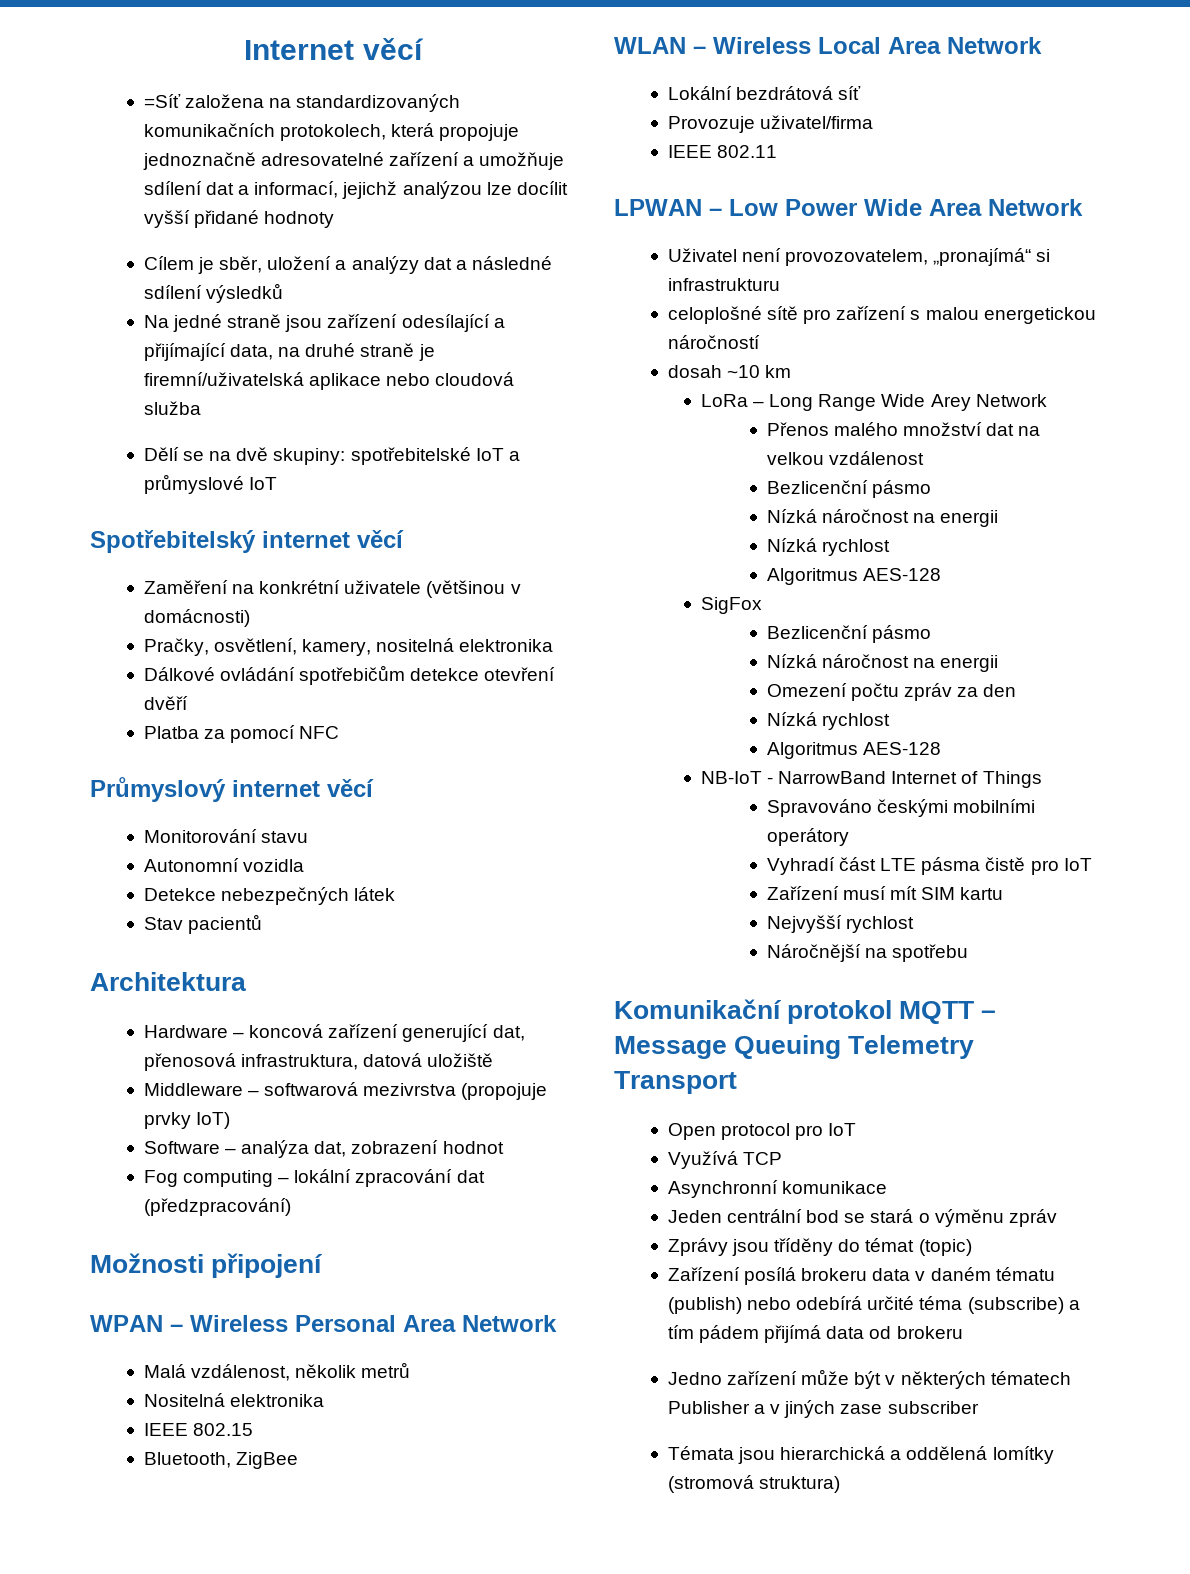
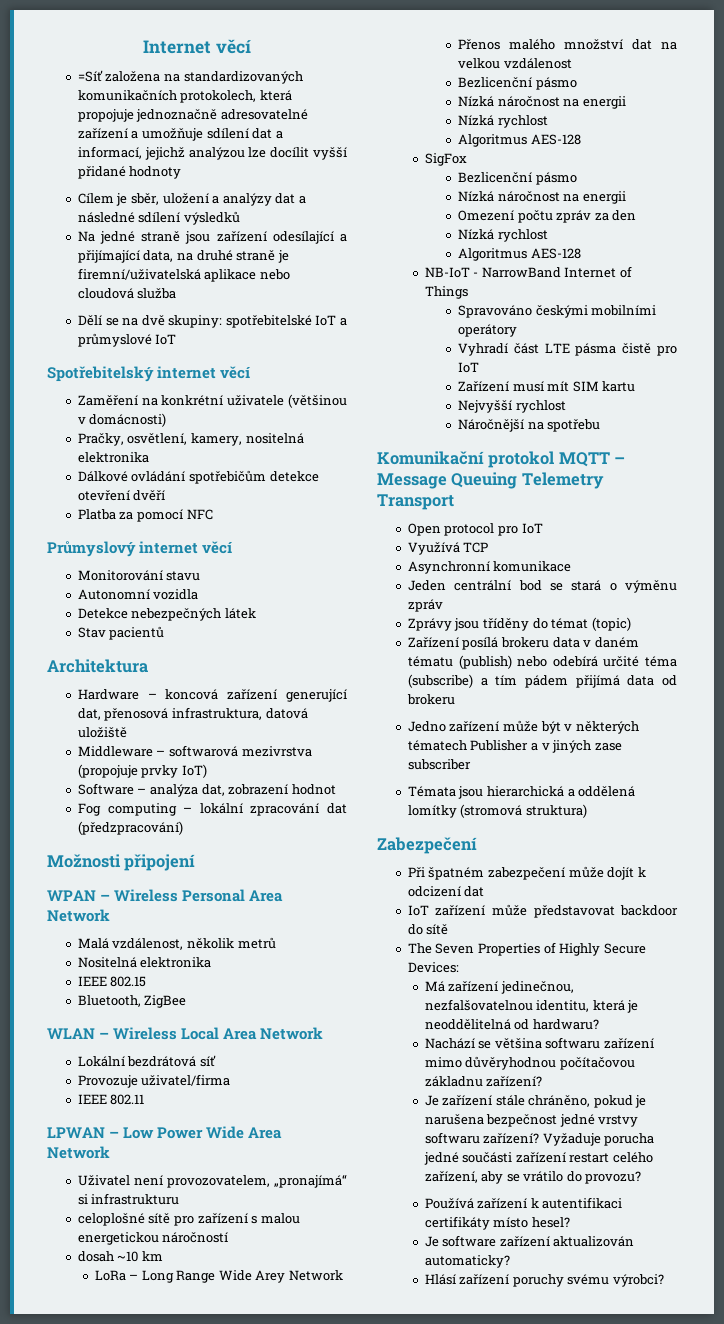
+ Zabezpečení
+ Při špatném zabezpečení může dojít k odcizení dat
+ IoT zařízení může představovat backdoor do sítě
+ The Seven Properties of Highly Secure Devices:
+ Má zařízení jedinečnou, nezfalšovatelnou identitu, která je neoddělitelná od hardwaru?
+ Nachází se většina softwaru zařízení mimo důvěryhodnou počítačovou základnu zařízení?
+ Je zařízení stále chráněno, pokud je narušena bezpečnost jedné vrstvy softwaru zařízení? Vyžaduje porucha jedné součásti zařízení restart celého zařízení, aby se vrátilo do provozu?
+ Používá zařízení k autentifikaci certifikáty místo hesel?
+ Je software zařízení aktualizován automaticky?
+ Hlásí zařízení poruchy svému výrobci?

